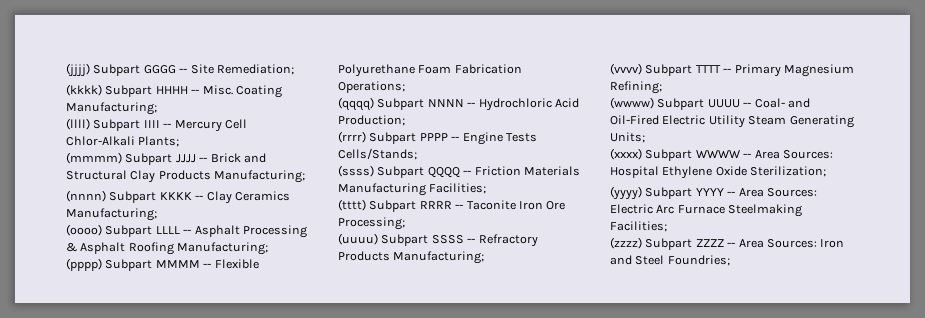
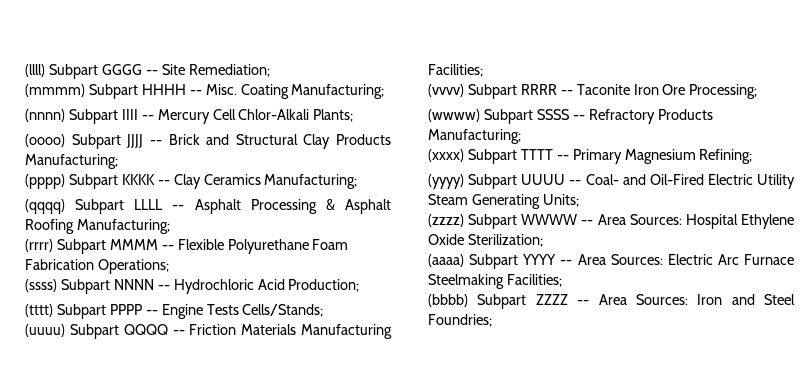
- (jjjj) Subpart GGGG -- Site Remediation;
+ (llll) Subpart GGGG -- Site Remediation;
- (kkkk) Subpart HHHH -- Misc.
+ (mmmm) Subpart HHHH -- Misc.
- (llll) Subpart IIII -- Mercury Cell Chlor-Alkali Plants;
+ (nnnn) Subpart IIII -- Mercury Cell Chlor-Alkali Plants;
- (mmmm) Subpart JJJJ -- Brick and Structural Clay Products Manufacturing;
+ (oooo) Subpart JJJJ -- Brick and Structural Clay Products Manufacturing;
- (nnnn) Subpart KKKK -- Clay Ceramics Manufacturing;
+ (pppp) Subpart KKKK -- Clay Ceramics Manufacturing;
- (oooo) Subpart LLLL -- Asphalt Processing & Asphalt Roofing Manufacturing;
+ (qqqq) Subpart LLLL -- Asphalt Processing & Asphalt Roofing Manufacturing;
- (pppp) Subpart MMMM -- Flexible Polyurethane Foam Fabrication Operations;
+ (rrrr) Subpart MMMM -- Flexible Polyurethane Foam Fabrication Operations;
- (qqqq) Subpart NNNN -- Hydrochloric Acid Production;
+ (ssss) Subpart NNNN -- Hydrochloric Acid Production;
- (rrrr) Subpart PPPP -- Engine Tests Cells/Stands;
+ (tttt) Subpart PPPP -- Engine Tests Cells/Stands;
- (ssss) Subpart QQQQ -- Friction Materials Manufacturing Facilities;
+ (uuuu) Subpart QQQQ -- Friction Materials Manufacturing Facilities;
- (tttt) Subpart RRRR -- Taconite Iron Ore Processing;
+ (vvvv) Subpart RRRR -- Taconite Iron Ore Processing;
- (uuuu) Subpart SSSS -- Refractory Products Manufacturing;
+ (wwww) Subpart SSSS -- Refractory Products Manufacturing;
- (vvvv) Subpart TTTT -- Primary Magnesium Refining;
+ (xxxx) Subpart TTTT -- Primary Magnesium Refining;
- (wwww) Subpart UUUU -- Coal- and Oil-Fired Electric Utility Steam Generating Units;
+ (yyyy) Subpart UUUU -- Coal- and Oil-Fired Electric Utility Steam Generating Units;
- (xxxx) Subpart WWWW -- Area Sources: Hospital Ethylene Oxide Sterilization;
+ (zzzz) Subpart WWWW -- Area Sources: Hospital Ethylene Oxide Sterilization;
- (yyyy) Subpart YYYY -- Area Sources: Electric Arc Furnace Steelmaking Facilities;
+ (aaaa) Subpart YYYY -- Area Sources: Electric Arc Furnace Steelmaking Facilities;
- (zzzz) Subpart ZZZZ -- Area Sources: Iron and Steel Foundries;
+ (bbbb) Subpart ZZZZ -- Area Sources: Iron and Steel Foundries;

